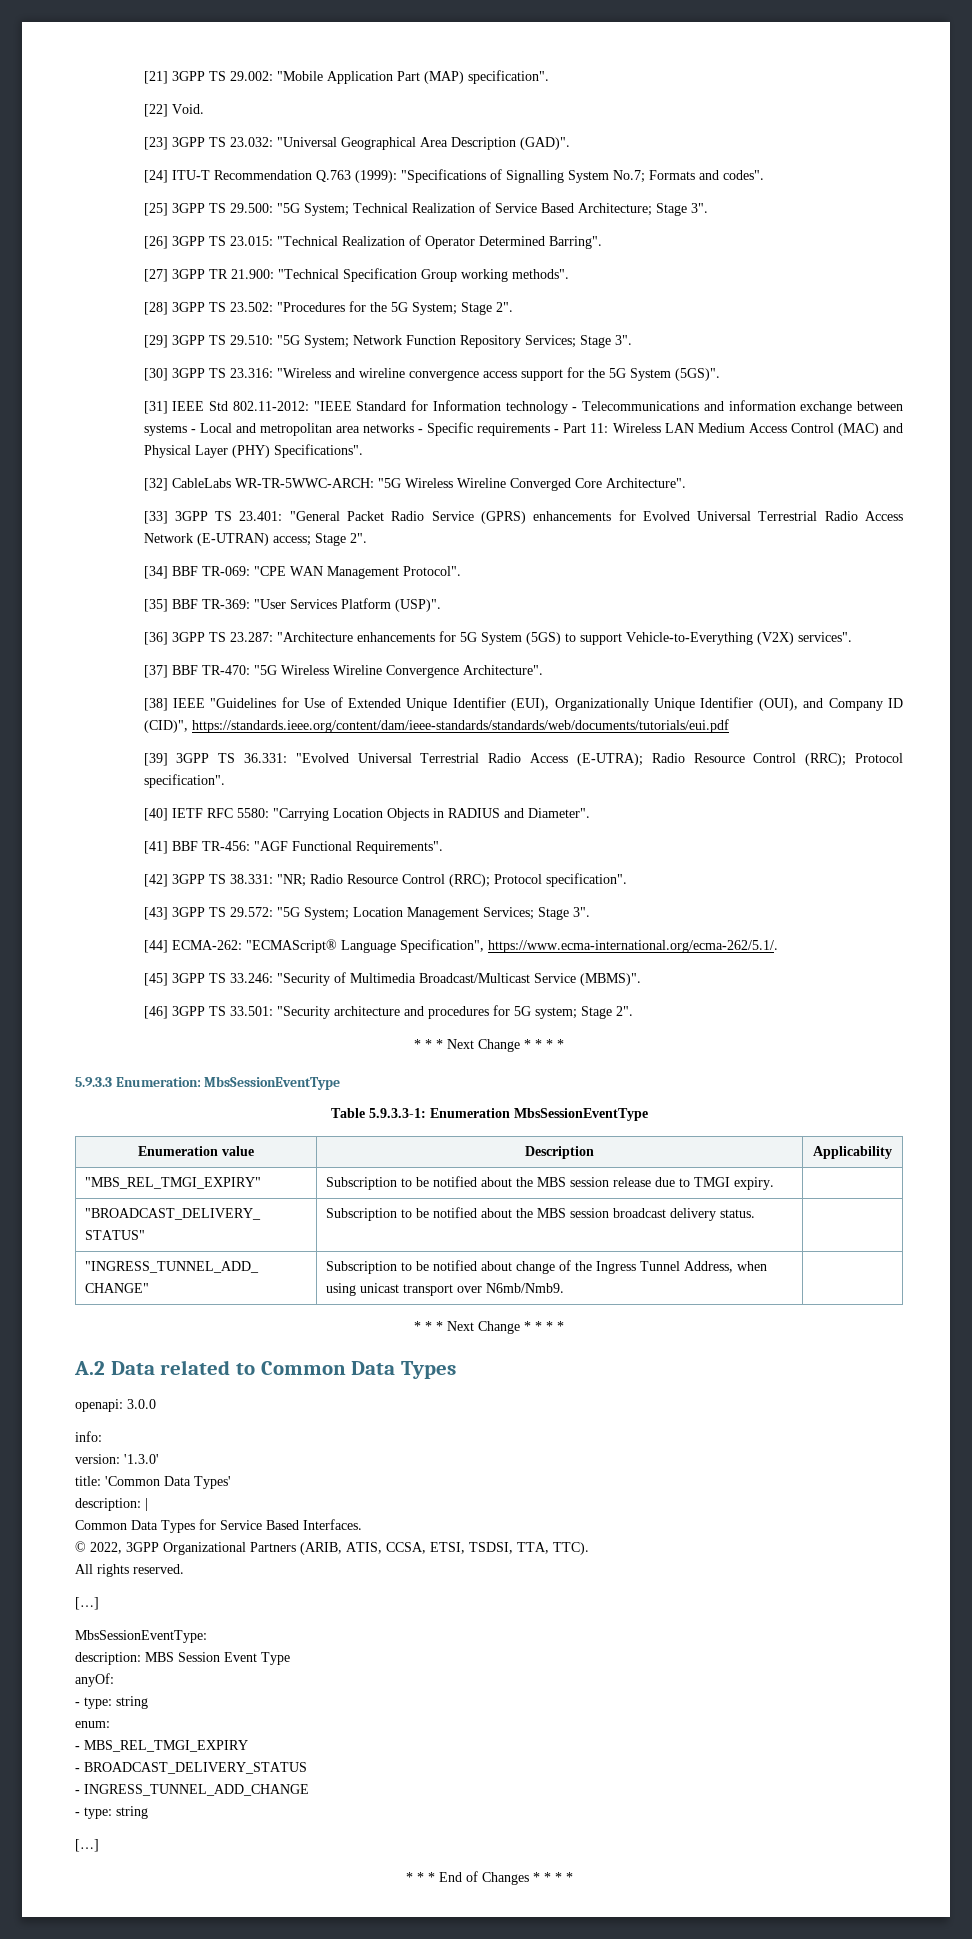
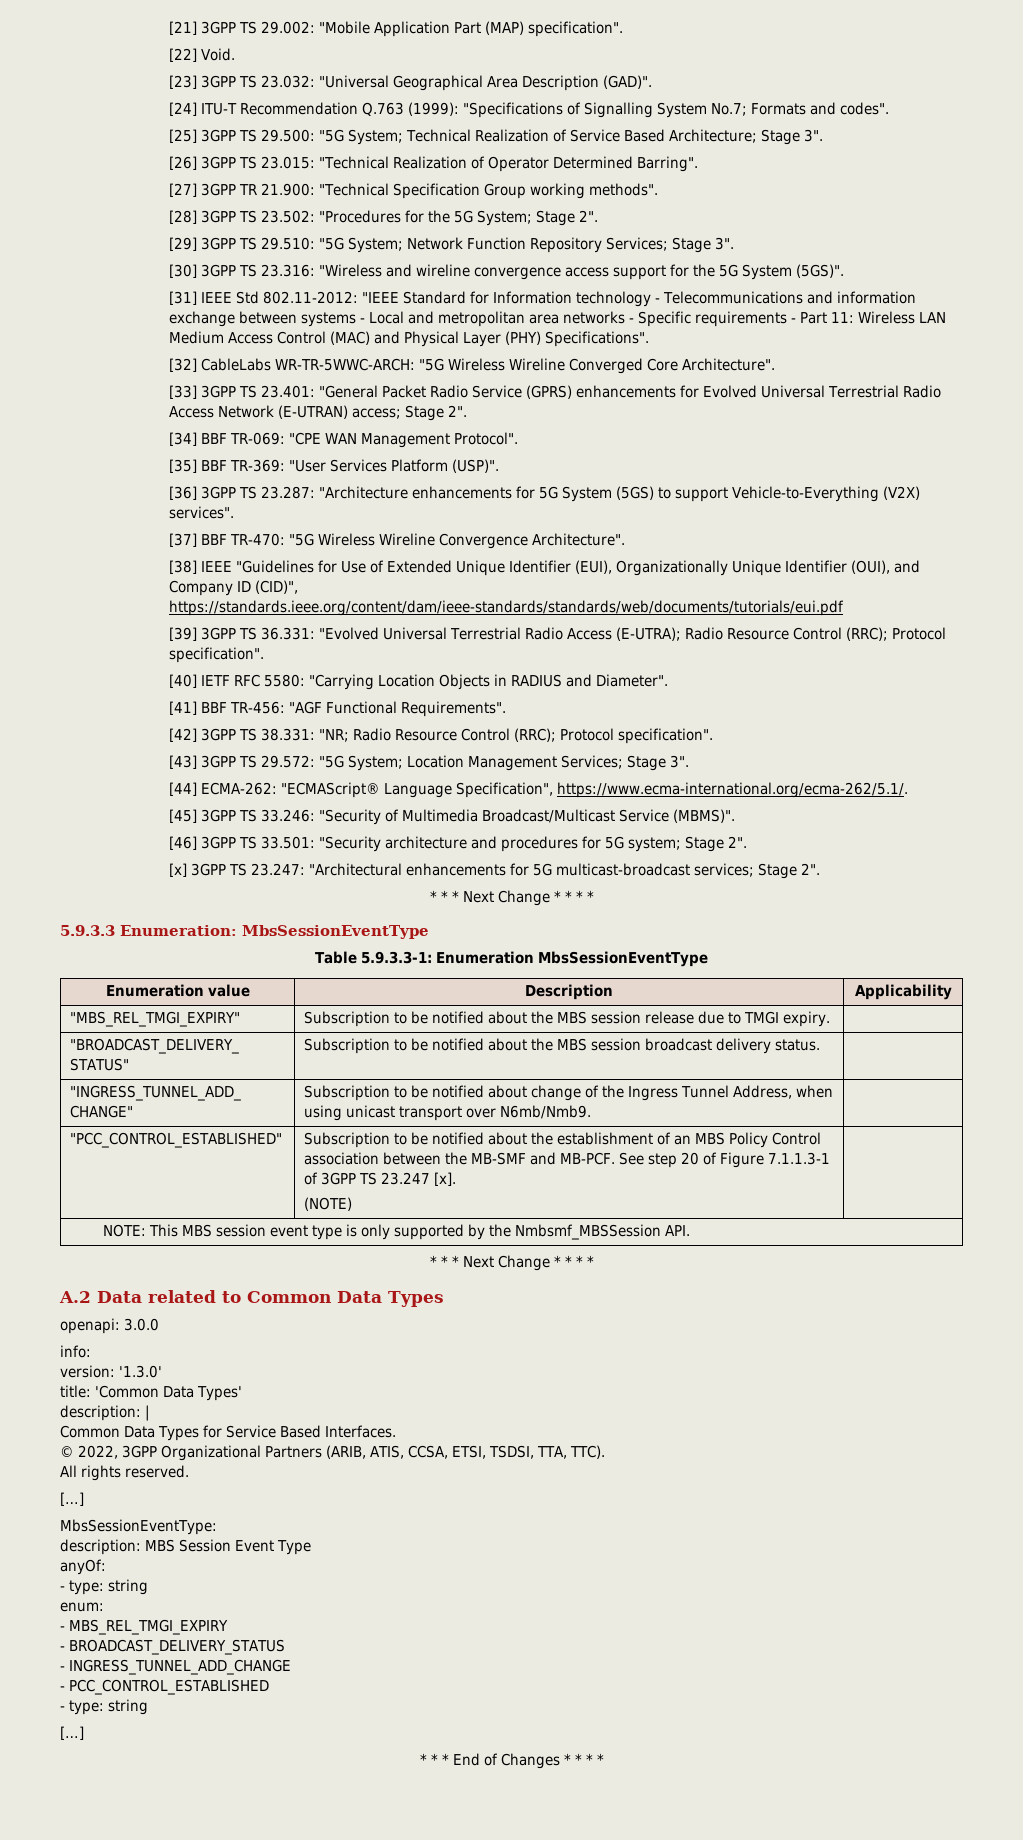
+ [x] 3GPP TS 23.247: "Architectural enhancements for 5G multicast-broadcast services; Stage 2".
+ "PCC_CONTROL_ESTABLISHED" | Subscription to be notified about the establishment of an MBS Policy Control association between the MB-SMF and MB-PCF. See step 20 of Figure 7.1.1.3-1 of 3GPP TS 23.247 [x].
+ (NOTE) |
+ NOTE: This MBS session event type is only supported by the Nmbsmf_MBSSession API.
+ - PCC_CONTROL_ESTABLISHED

